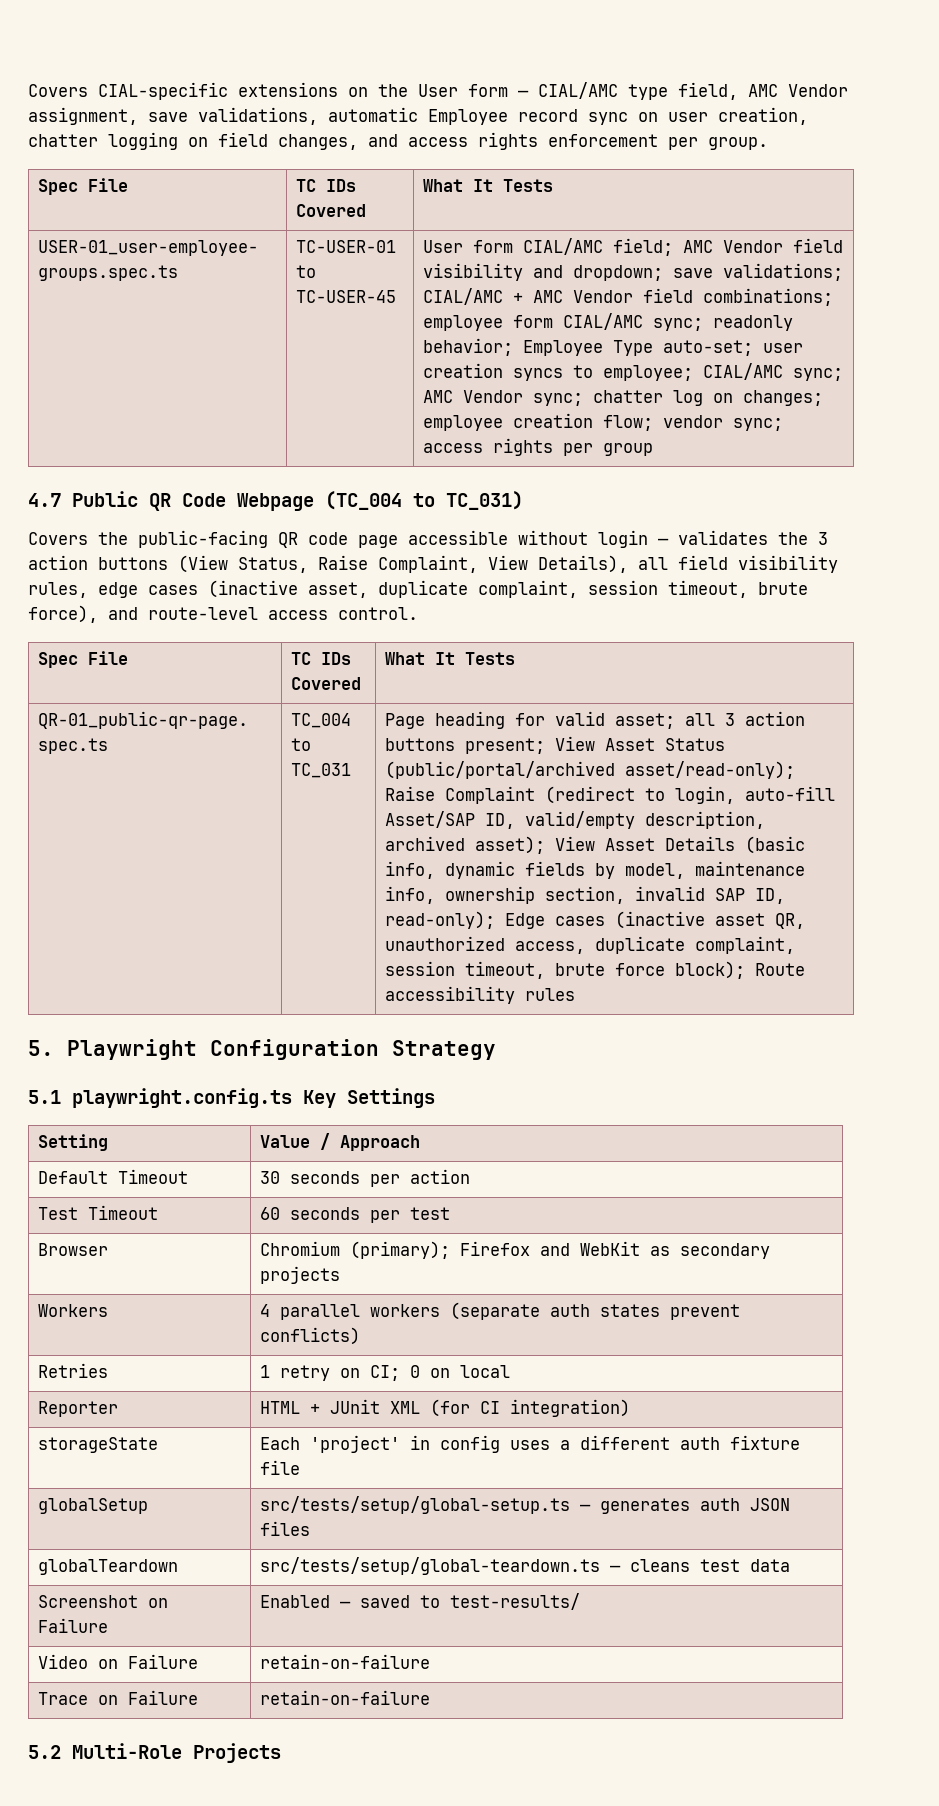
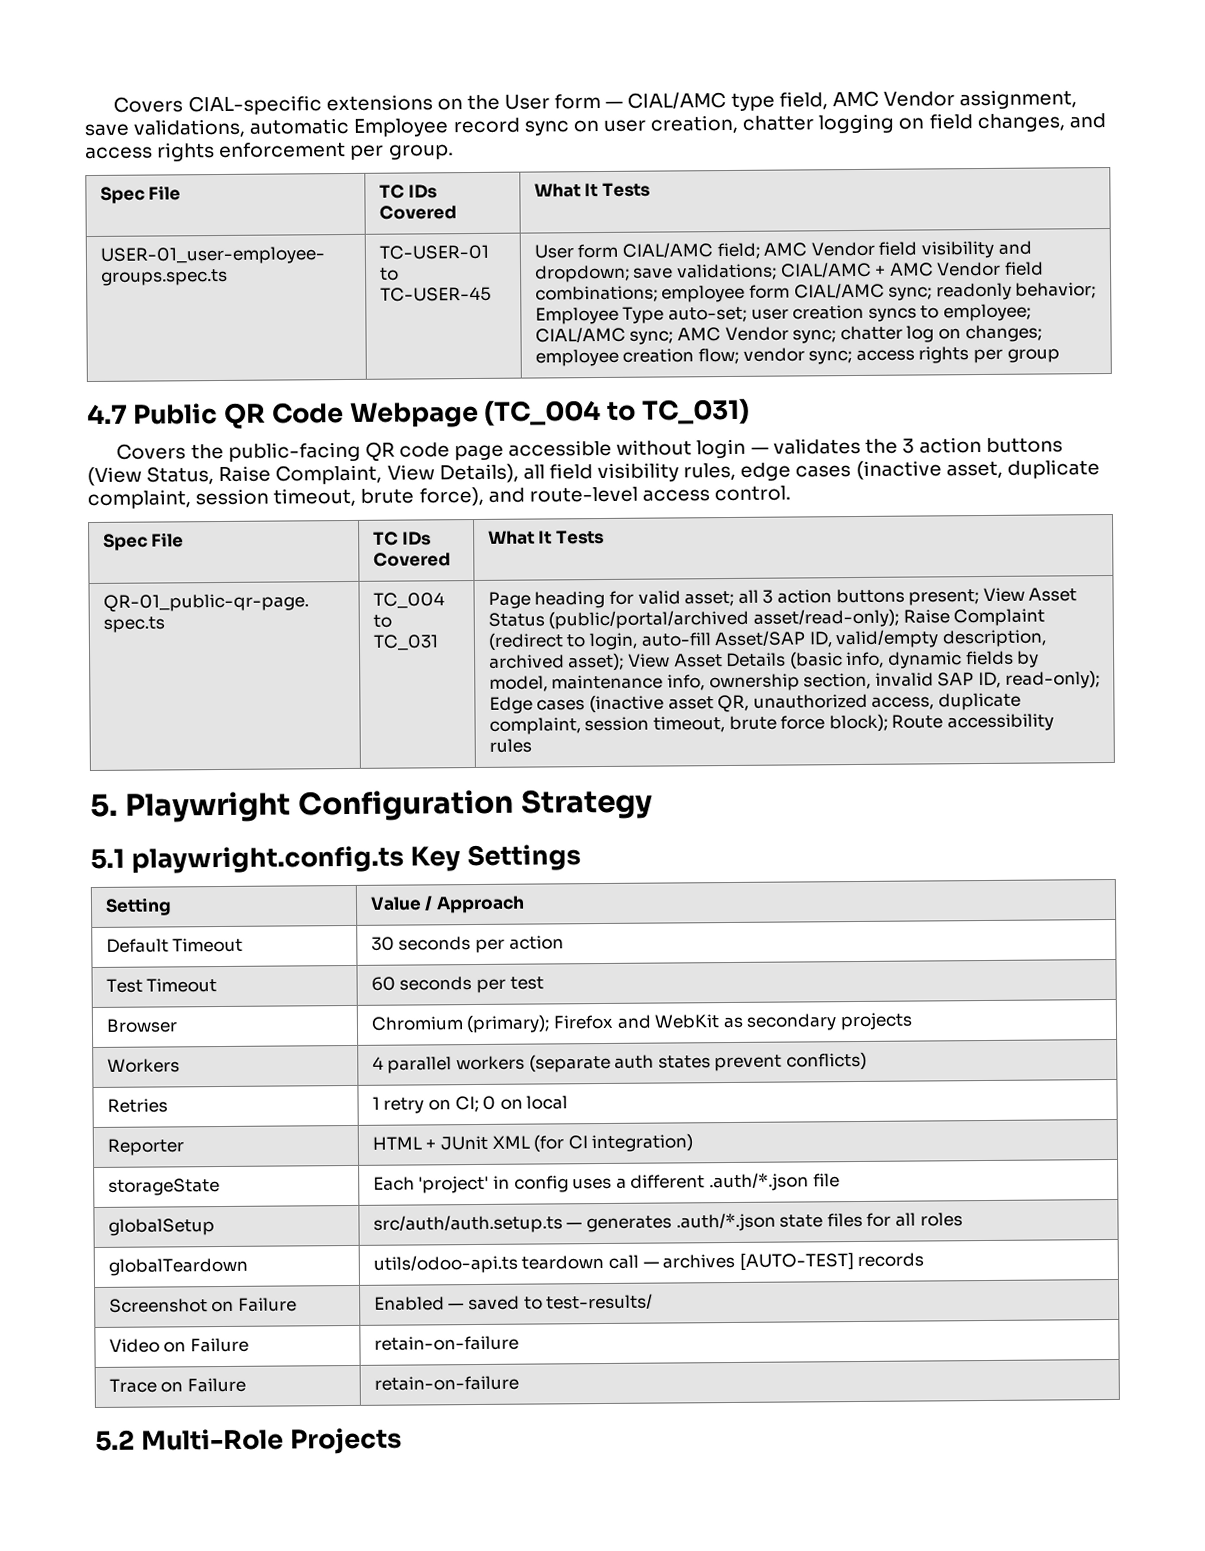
- storageState | Each 'project' in config uses a different auth fixture file
+ storageState | Each 'project' in config uses a different .auth/*.json file
- globalSetup | src/tests/setup/global-setup.ts — generates auth JSON files
- globalTeardown | src/tests/setup/global-teardown.ts — cleans test data
+ globalSetup | src/auth/auth.setup.ts — generates .auth/*.json state files for all roles
+ globalTeardown | utils/odoo-api.ts teardown call — archives [AUTO-TEST] records

